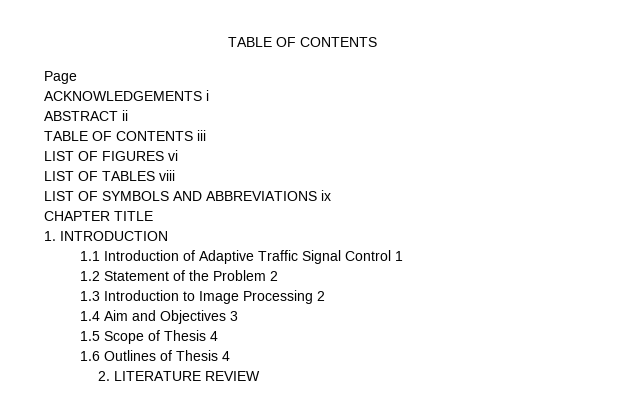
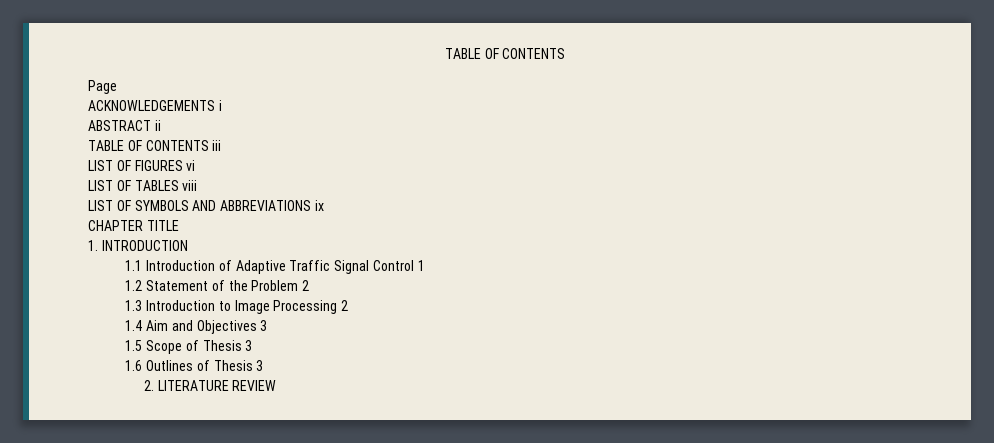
- 1.5 Scope of Thesis 4
+ 1.5 Scope of Thesis 3
- 1.6 Outlines of Thesis 4
+ 1.6 Outlines of Thesis 3

